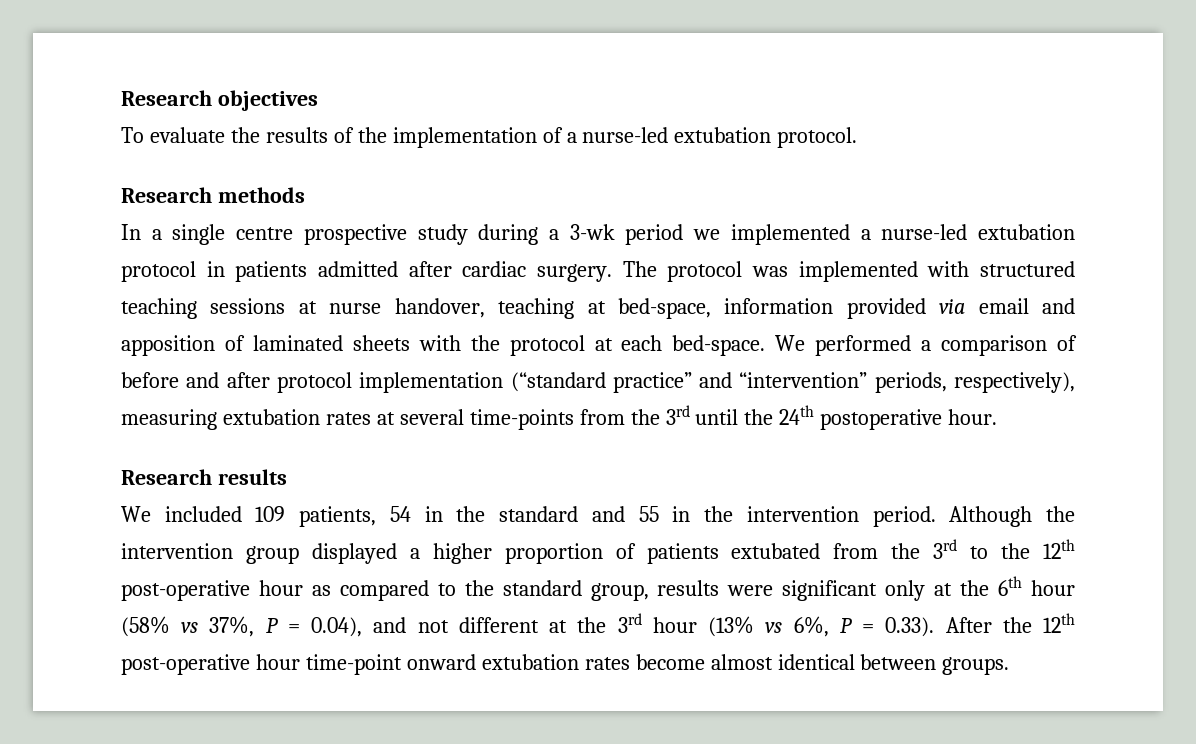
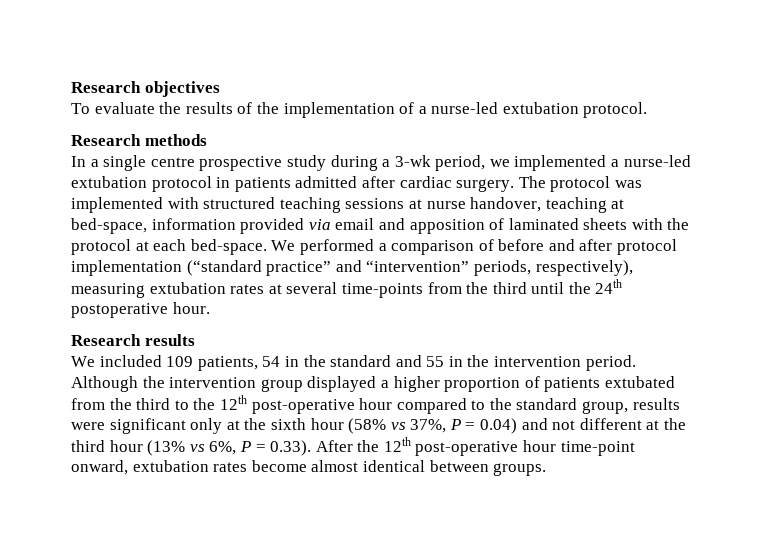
- In a single centre prospective study during a 3-wk period we implemented a nurse-led extubation protocol in patients admitted after cardiac surgery.
+ In a single centre prospective study during a 3-wk period, we implemented a nurse-led extubation protocol in patients admitted after cardiac surgery.
- We performed a comparison of before and after protocol implementation (“standard practice” and “intervention” periods, respectively), measuring extubation rates at several time-points from the 3rd until the 24th postoperative hour.
+ We performed a comparison of before and after protocol implementation (“standard practice” and “intervention” periods, respectively), measuring extubation rates at several time-points from the third until the 24th postoperative hour.
- Although the intervention group displayed a higher proportion of patients extubated from the 3rd to the 12th post-operative hour as compared to the standard group, results were significant only at the 6th hour (58% vs 37%, P = 0.04), and not different at the 3rd hour (13% vs 6%, P = 0.33). After the 12th post-operative hour time-point onward extubation rates become almost identical between groups.
+ Although the intervention group displayed a higher proportion of patients extubated from the third to the 12th post-operative hour compared to the standard group, results were significant only at the sixth hour (58% vs 37%, P = 0.04) and not different at the third hour (13% vs 6%, P = 0.33). After the 12th post-operative hour time-point onward, extubation rates become almost identical between groups.

